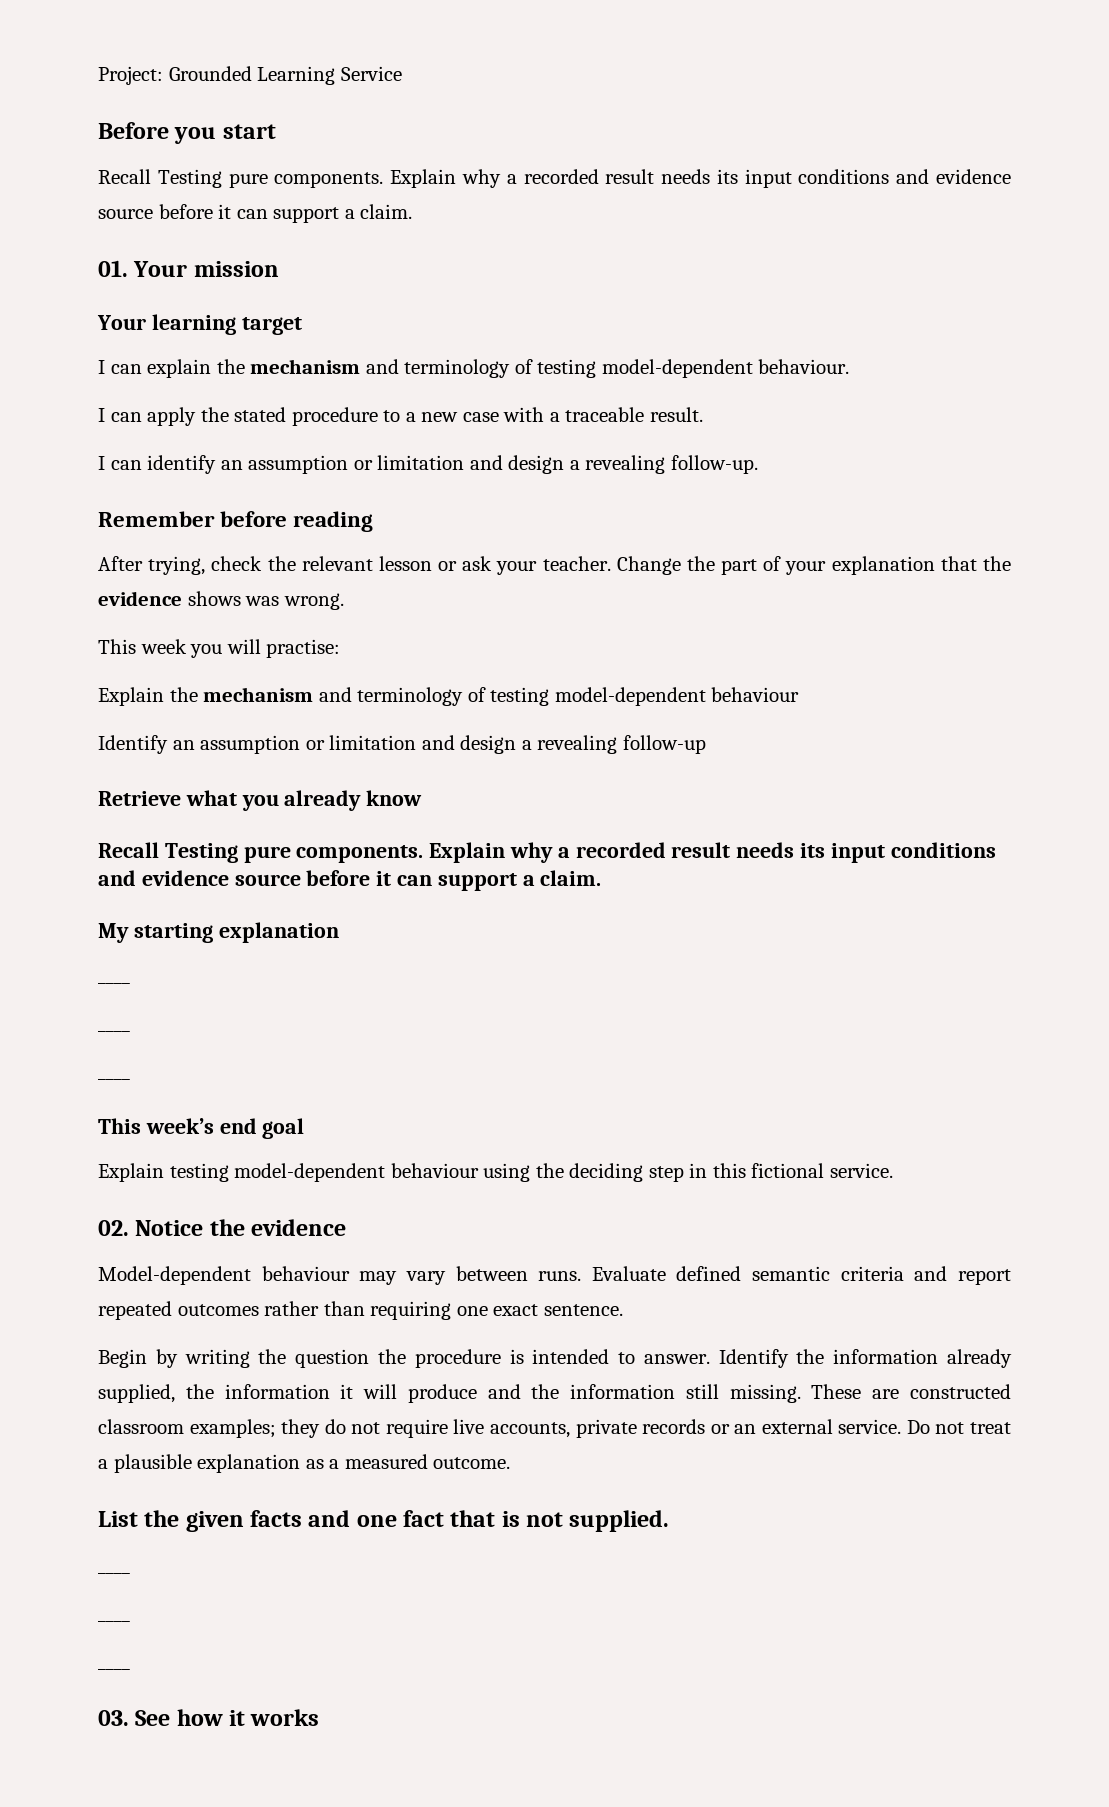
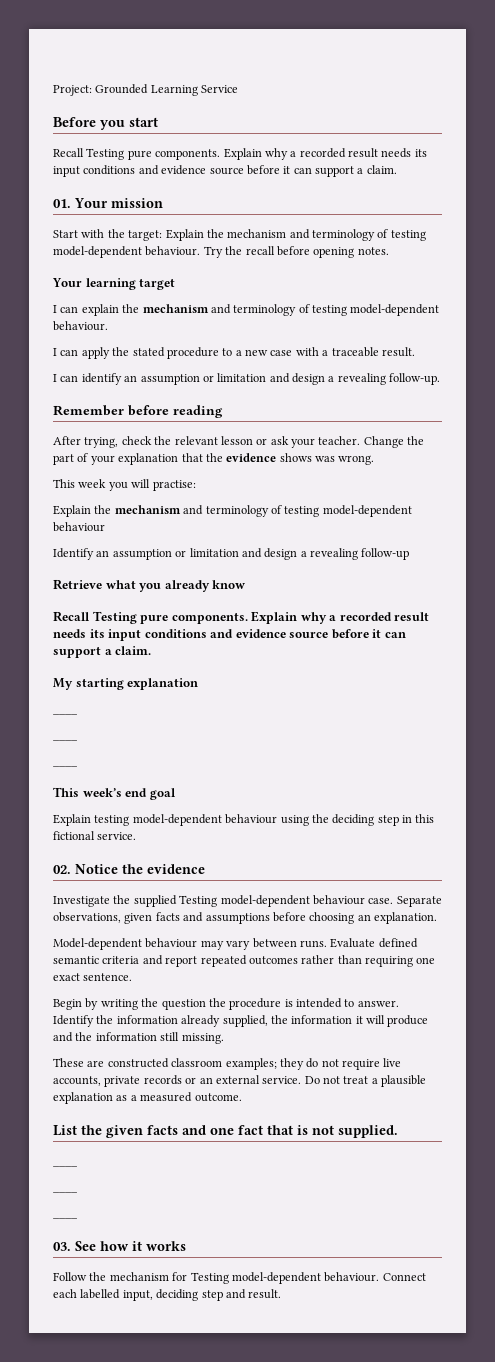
+ Start with the target: Explain the mechanism and terminology of testing model-dependent behaviour. Try the recall before opening notes.
+ Investigate the supplied Testing model-dependent behaviour case. Separate observations, given facts and assumptions before choosing an explanation.
- Identify the information already supplied, the information it will produce and the information still missing. These are constructed classroom examples; they do not require live accounts, private records or an external service.
+ Identify the information already supplied, the information it will produce and the information still missing.
+ These are constructed classroom examples; they do not require live accounts, private records or an external service.
+ Follow the mechanism for Testing model-dependent behaviour. Connect each labelled input, deciding step and result.

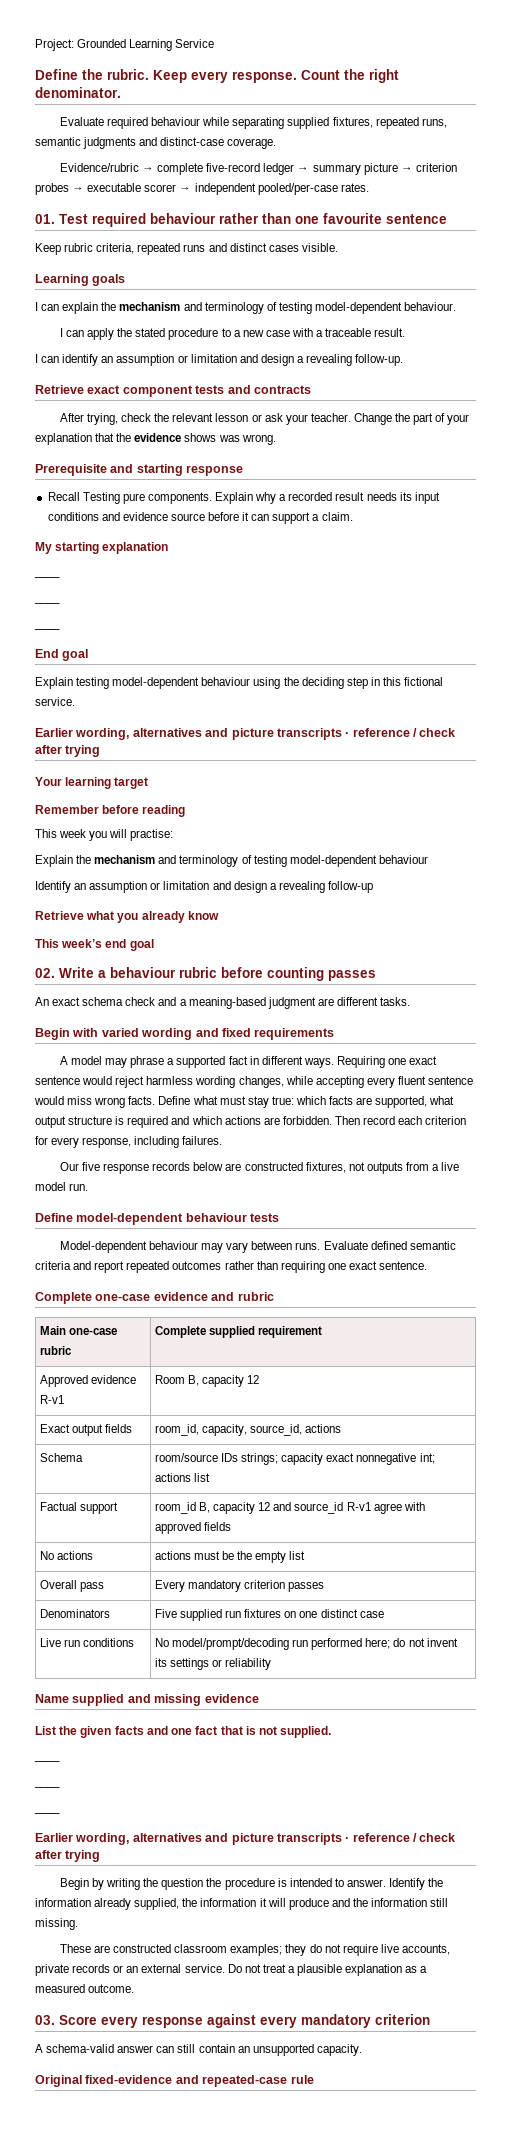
- Before you start
- Recall Testing pure components. Explain why a recorded result needs its input conditions and evidence source before it can support a claim.
- 01. Your mission
- Start with the target: Explain the mechanism and terminology of testing model-dependent behaviour. Try the recall before opening notes.
- Your learning target
+ Define the rubric. Keep every response. Count the right denominator.
+ Evaluate required behaviour while separating supplied fixtures, repeated runs, semantic judgments and distinct-case coverage.
+ Evidence/rubric → complete five-record ledger → summary picture → criterion probes → executable scorer → independent pooled/per-case rates.
+ 01. Test required behaviour rather than one favourite sentence
+ Keep rubric criteria, repeated runs and distinct cases visible.
+ Learning goals
- Remember before reading
+ Retrieve exact component tests and contracts
+ Prerequisite and starting response
+ Recall Testing pure components. Explain why a recorded result needs its input conditions and evidence source before it can support a claim.
+ My starting explanation
+ ____
+ ____
+ ____
+ End goal
+ Explain testing model-dependent behaviour using the deciding step in this fictional service.
+ Earlier wording, alternatives and picture transcripts · reference / check after trying
+ Your learning target
+ Remember before reading
  Retrieve what you already know
- Recall Testing pure components. Explain why a recorded result needs its input conditions and evidence source before it can support a claim.
- My starting explanation
- ____
- ____
- ____
  This week’s end goal
- Explain testing model-dependent behaviour using the deciding step in this fictional service.
- 02. Notice the evidence
- Investigate the supplied Testing model-dependent behaviour case. Separate observations, given facts and assumptions before choosing an explanation.
+ 02. Write a behaviour rubric before counting passes
+ An exact schema check and a meaning-based judgment are different tasks.
+ Begin with varied wording and fixed requirements
+ A model may phrase a supported fact in different ways. Requiring one exact sentence would reject harmless wording changes, while accepting every fluent sentence would miss wrong facts. Define what must stay true: which facts are supported, what output structure is required and which actions are forbidden. Then record each criterion for every response, including failures.
+ Our five response records below are constructed fixtures, not outputs from a live model run.
+ Define model-dependent behaviour tests
+ Complete one-case evidence and rubric
+ Main one-case rubric | Complete supplied requirement
+ Approved evidence R-v1 | Room B, capacity 12
+ Exact output fields | room_id, capacity, source_id, actions
+ Schema | room/source IDs strings; capacity exact nonnegative int; actions list
+ Factual support | room_id B, capacity 12 and source_id R-v1 agree with approved fields
+ No actions | actions must be the empty list
+ Overall pass | Every mandatory criterion passes
+ Denominators | Five supplied run fixtures on one distinct case
+ Live run conditions | No model/prompt/decoding run performed here; do not invent its settings or reliability
+ Name supplied and missing evidence
+ List the given facts and one fact that is not supplied.
+ ____
+ ____
+ ____
+ Earlier wording, alternatives and picture transcripts · reference / check after trying
- List the given facts and one fact that is not supplied.
- ____
- ____
- ____
- 03. See how it works
- Follow the mechanism for Testing model-dependent behaviour. Connect each labelled input, deciding step and result.
+ 03. Score every response against every mandatory criterion
+ A schema-valid answer can still contain an unsupported capacity.
+ Original fixed-evidence and repeated-case rule

